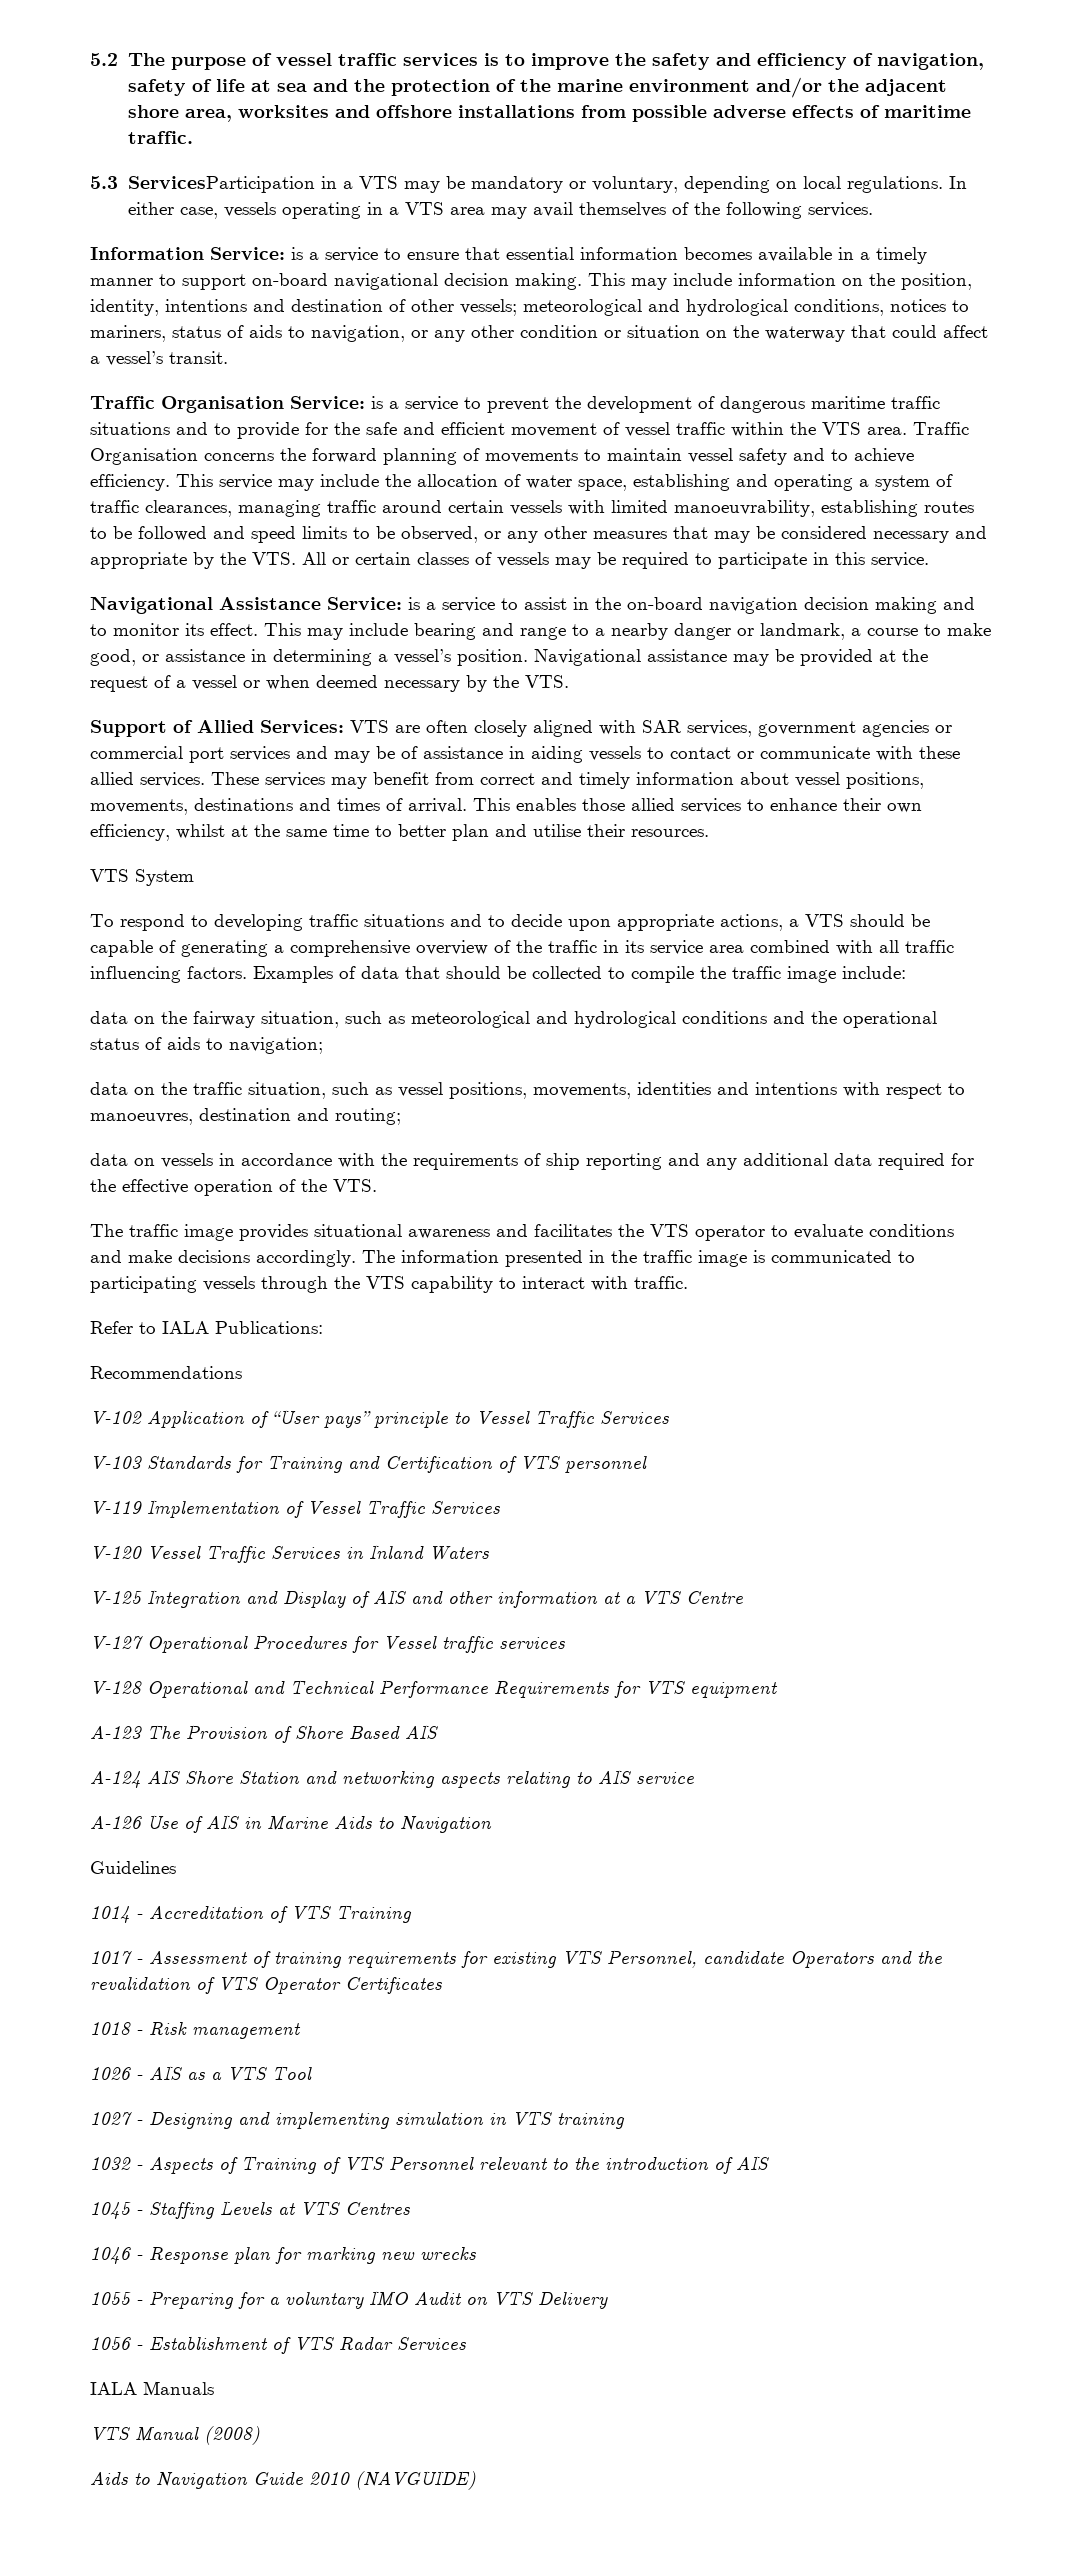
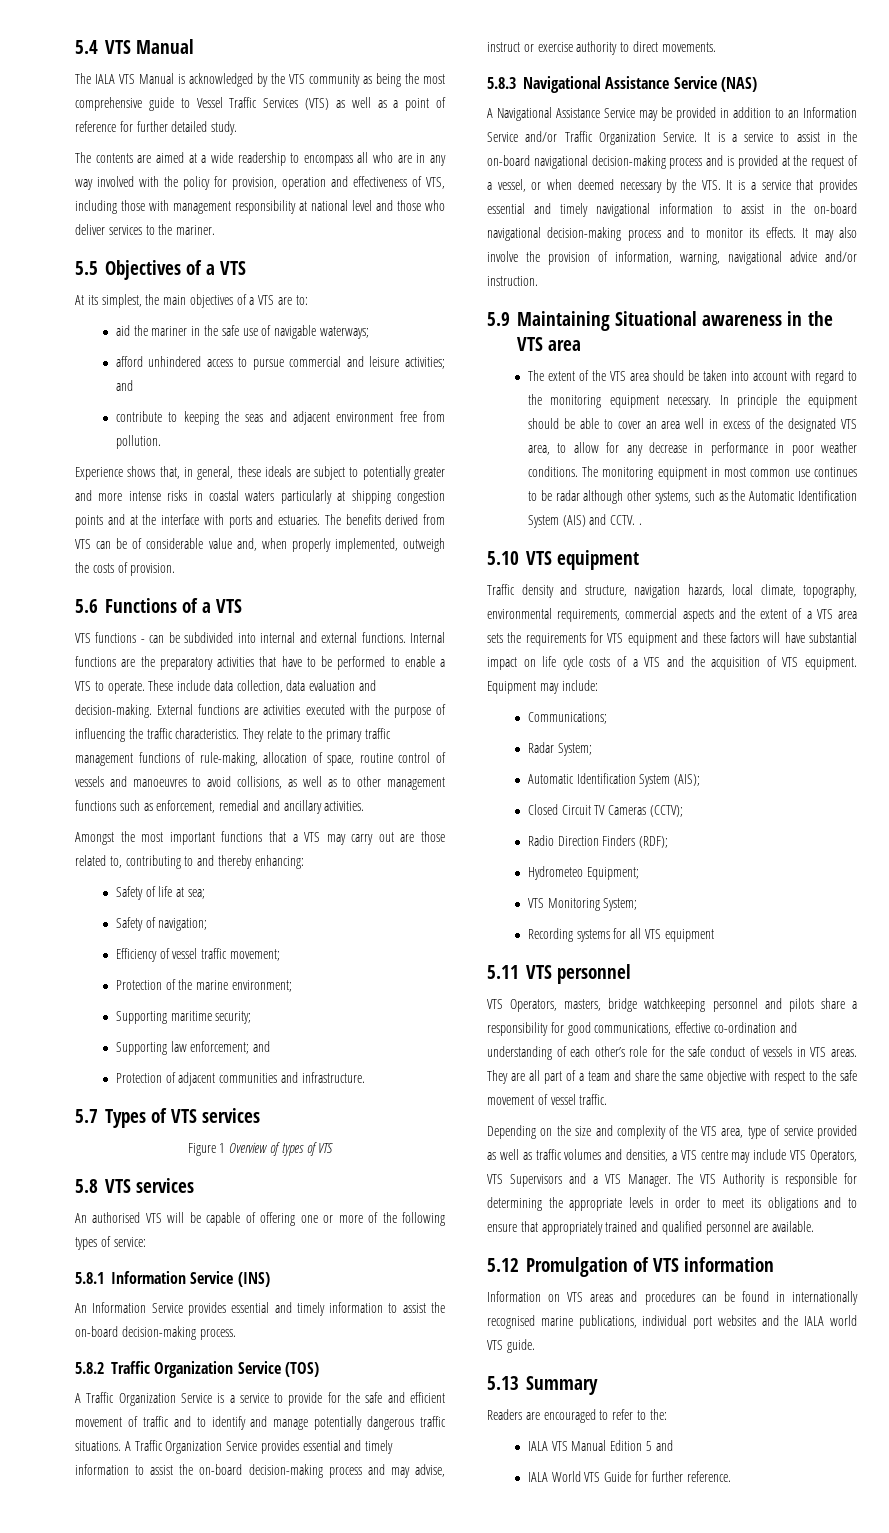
- 5.2 The purpose of vessel traffic services is to improve the safety and efficiency of navigation, safety of life at sea and the protection of the marine environment and/or the adjacent shore area, worksites and offshore installations from possible adverse effects of maritime traffic.
- 5.3 ServicesParticipation in a VTS may be mandatory or voluntary, depending on local regulations. In either case, vessels operating in a VTS area may avail themselves of the following services.
- Information Service: is a service to ensure that essential information becomes available in a timely manner to support on-board navigational decision making. This may include information on the position, identity, intentions and destination of other vessels; meteorological and hydrological conditions, notices to mariners, status of aids to navigation, or any other condition or situation on the waterway that could affect a vessel’s transit.
- Traffic Organisation Service: is a service to prevent the development of dangerous maritime traffic situations and to provide for the safe and efficient movement of vessel traffic within the VTS area. Traffic Organisation concerns the forward planning of movements to maintain vessel safety and to achieve efficiency. This service may include the allocation of water space, establishing and operating a system of traffic clearances, managing traffic around certain vessels with limited manoeuvrability, establishing routes to be followed and speed limits to be observed, or any other measures that may be considered necessary and appropriate by the VTS. All or certain classes of vessels may be required to participate in this service.
- Navigational Assistance Service: is a service to assist in the on-board navigation decision making and to monitor its effect. This may include bearing and range to a nearby danger or landmark, a course to make good, or assistance in determining a vessel’s position. Navigational assistance may be provided at the request of a vessel or when deemed necessary by the VTS.
- Support of Allied Services: VTS are often closely aligned with SAR services, government agencies or commercial port services and may be of assistance in aiding vessels to contact or communicate with these allied services. These services may benefit from correct and timely information about vessel positions, movements, destinations and times of arrival. This enables those allied services to enhance their own efficiency, whilst at the same time to better plan and utilise their resources.
- VTS System
- To respond to developing traffic situations and to decide upon appropriate actions, a VTS should be capable of generating a comprehensive overview of the traffic in its service area combined with all traffic influencing factors. Examples of data that should be collected to compile the traffic image include:
- data on the fairway situation, such as meteorological and hydrological conditions and the operational status of aids to navigation;
- data on the traffic situation, such as vessel positions, movements, identities and intentions with respect to manoeuvres, destination and routing;
- data on vessels in accordance with the requirements of ship reporting and any additional data required for the effective operation of the VTS.
- The traffic image provides situational awareness and facilitates the VTS operator to evaluate conditions and make decisions accordingly. The information presented in the traffic image is communicated to participating vessels through the VTS capability to interact with traffic.
- Refer to IALA Publications:
- Recommendations
- V-102 Application of “User pays” principle to Vessel Traffic Services
- V-103 Standards for Training and Certification of VTS personnel
- V-119 Implementation of Vessel Traffic Services
- V-120 Vessel Traffic Services in Inland Waters
- V-125 Integration and Display of AIS and other information at a VTS Centre
- V-127 Operational Procedures for Vessel traffic services
- V-128 Operational and Technical Performance Requirements for VTS equipment
- A-123 The Provision of Shore Based AIS
- A-124 AIS Shore Station and networking aspects relating to AIS service
- A-126 Use of AIS in Marine Aids to Navigation
- Guidelines
- 1014 - Accreditation of VTS Training
- 1017 - Assessment of training requirements for existing VTS Personnel, candidate Operators and the revalidation of VTS Operator Certificates
- 1018 - Risk management
- 1026 - AIS as a VTS Tool
- 1027 - Designing and implementing simulation in VTS training
- 1032 - Aspects of Training of VTS Personnel relevant to the introduction of AIS
- 1045 - Staffing Levels at VTS Centres
- 1046 - Response plan for marking new wrecks
- 1055 - Preparing for a voluntary IMO Audit on VTS Delivery
- 1056 - Establishment of VTS Radar Services
- IALA Manuals
- VTS Manual (2008)
- Aids to Navigation Guide 2010 (NAVGUIDE)
+ 5.4 VTS Manual
+ The IALA VTS Manual is acknowledged by the VTS community as being the most comprehensive guide to Vessel Traffic Services (VTS) as well as a point of reference for further detailed study.
+ The contents are aimed at a wide readership to encompass all who are in any way involved with the policy for provision, operation and effectiveness of VTS, including those with management responsibility at national level and those who deliver services to the mariner.
+ 5.5 Objectives of a VTS
+ At its simplest, the main objectives of a VTS are to:
+ aid the mariner in the safe use of navigable waterways;
+ afford unhindered access to pursue commercial and leisure activities; and
+ contribute to keeping the seas and adjacent environment free from pollution.
+ Experience shows that, in general, these ideals are subject to potentially greater and more intense risks in coastal waters particularly at shipping congestion points and at the interface with ports and estuaries. The benefits derived from VTS can be of considerable value and, when properly implemented, outweigh the costs of provision.
+ 5.6 Functions of a VTS
+ VTS functions - can be subdivided into internal and external functions. Internal functions are the preparatory activities that have to be performed to enable a VTS to operate. These include data collection, data evaluation and decision-making. External functions are activities executed with the purpose of influencing the traffic characteristics. They relate to the primary traffic management functions of rule-making, allocation of space, routine control of vessels and manoeuvres to avoid collisions, as well as to other management functions such as enforcement, remedial and ancillary activities.
+ Amongst the most important functions that a VTS may carry out are those related to, contributing to and thereby enhancing:
+ Safety of life at sea;
+ Safety of navigation;
+ Efficiency of vessel traffic movement;
+ Protection of the marine environment;
+ Supporting maritime security;
+ Supporting law enforcement; and
+ Protection of adjacent communities and infrastructure.
+ 5.7 Types of VTS services
+ Figure 1 Overview of types of VTS
+ 5.8 VTS services
+ An authorised VTS will be capable of offering one or more of the following types of service:
+ 5.8.1 Information Service (INS)
+ An Information Service provides essential and timely information to assist the on-board decision-making process.
+ 5.8.2 Traffic Organization Service (TOS)
+ A Traffic Organization Service is a service to provide for the safe and efficient movement of traffic and to identify and manage potentially dangerous traffic situations. A Traffic Organization Service provides essential and timely information to assist the on-board decision-making process and may advise, instruct or exercise authority to direct movements.
+ 5.8.3 Navigational Assistance Service (NAS)
+ A Navigational Assistance Service may be provided in addition to an Information Service and/or Traffic Organization Service. It is a service to assist in the on-board navigational decision-making process and is provided at the request of a vessel, or when deemed necessary by the VTS. It is a service that provides essential and timely navigational information to assist in the on-board navigational decision-making process and to monitor its effects. It may also involve the provision of information, warning, navigational advice and/or instruction.
+ 5.9 Maintaining Situational awareness in the VTS area
+ The extent of the VTS area should be taken into account with regard to the monitoring equipment necessary. In principle the equipment should be able to cover an area well in excess of the designated VTS area, to allow for any decrease in performance in poor weather conditions. The monitoring equipment in most common use continues to be radar although other systems, such as the Automatic Identification System (AIS) and CCTV. .
+ 5.10 VTS equipment
+ Traffic density and structure, navigation hazards, local climate, topography, environmental requirements, commercial aspects and the extent of a VTS area sets the requirements for VTS equipment and these factors will have substantial impact on life cycle costs of a VTS and the acquisition of VTS equipment. Equipment may include:
+ Communications;
+ Radar System;
+ Automatic Identification System (AIS);
+ Closed Circuit TV Cameras (CCTV);
+ Radio Direction Finders (RDF);
+ Hydrometeo Equipment;
+ VTS Monitoring System;
+ Recording systems for all VTS equipment
+ 5.11 VTS personnel
+ VTS Operators, masters, bridge watchkeeping personnel and pilots share a responsibility for good communications, effective co-ordination and understanding of each other’s role for the safe conduct of vessels in VTS areas. They are all part of a team and share the same objective with respect to the safe movement of vessel traffic.
+ Depending on the size and complexity of the VTS area, type of service provided as well as traffic volumes and densities, a VTS centre may include VTS Operators, VTS Supervisors and a VTS Manager. The VTS Authority is responsible for determining the appropriate levels in order to meet its obligations and to ensure that appropriately trained and qualified personnel are available.
+ 5.12 Promulgation of VTS information
+ Information on VTS areas and procedures can be found in internationally recognised marine publications, individual port websites and the IALA world VTS guide.
+ 5.13 Summary
+ Readers are encouraged to refer to the:
+ IALA VTS Manual Edition 5 and
+ IALA World VTS Guide for further reference.

